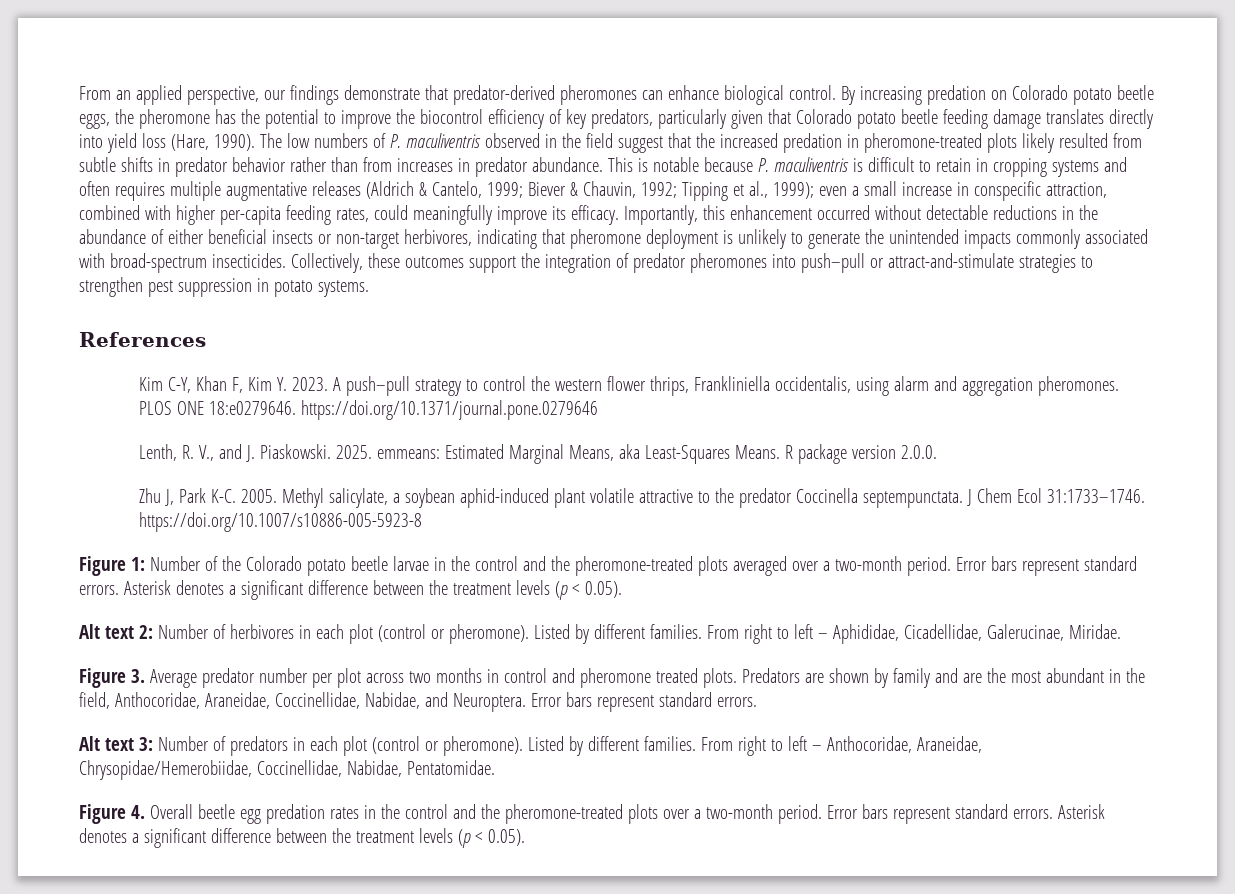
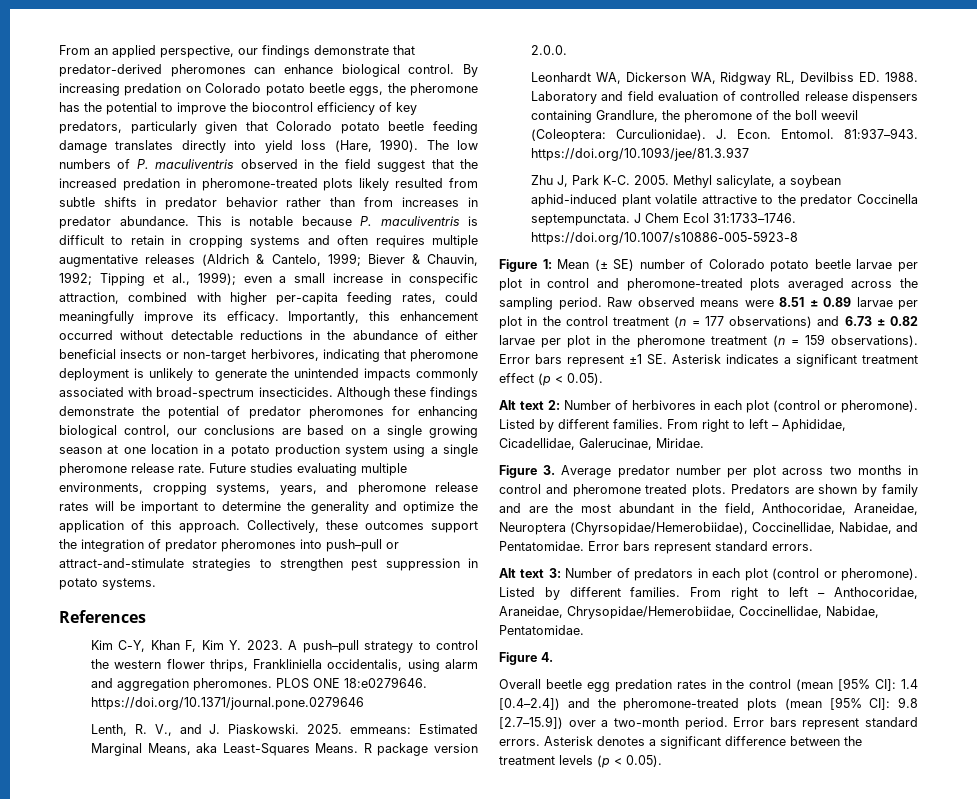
+ Although these findings demonstrate the potential of predator pheromones for enhancing biological control, our conclusions are based on a single growing season at one location in a potato production system using a single pheromone release rate. Future studies evaluating multiple environments, cropping systems, years, and pheromone release rates will be important to determine the generality and optimize the application of this approach.
+ Leonhardt WA, Dickerson WA, Ridgway RL, Devilbiss ED. 1988. Laboratory and field evaluation of controlled release dispensers containing Grandlure, the pheromone of the boll weevil (Coleoptera: Curculionidae). J. Econ. Entomol. 81:937–943. https://doi.org/10.1093/jee/81.3.937
- Figure 1: Number of the Colorado potato beetle larvae in the control and the pheromone-treated plots averaged over a two-month period. Error bars represent standard errors. Asterisk denotes a significant difference between the treatment levels (p < 0.05).
+ Figure 1: Mean (± SE) number of Colorado potato beetle larvae per plot in control and pheromone-treated plots averaged across the sampling period. Raw observed means were 8.51 ± 0.89 larvae per plot in the control treatment (n = 177 observations) and 6.73 ± 0.82 larvae per plot in the pheromone treatment (n = 159 observations). Error bars represent ±1 SE. Asterisk indicates a significant treatment effect (p < 0.05).
- Predators are shown by family and are the most abundant in the field, Anthocoridae, Araneidae, Coccinellidae, Nabidae, and Neuroptera.
+ Predators are shown by family and are the most abundant in the field, Anthocoridae, Araneidae, Neuroptera (Chyrsopidae/Hemerobiidae), Coccinellidae, Nabidae, and Pentatomidae.
- Figure 4. Overall beetle egg predation rates in the control and the pheromone-treated plots over a two-month period.
+ Figure 4.
+ Overall beetle egg predation rates in the control (mean [95% CI]: 1.4 [0.4–2.4]) and the pheromone-treated plots (mean [95% CI]: 9.8 [2.7–15.9]) over a two-month period.

